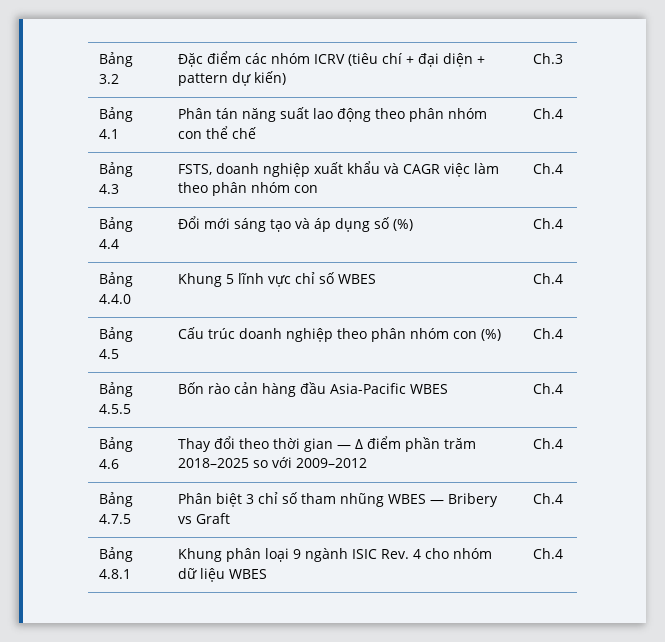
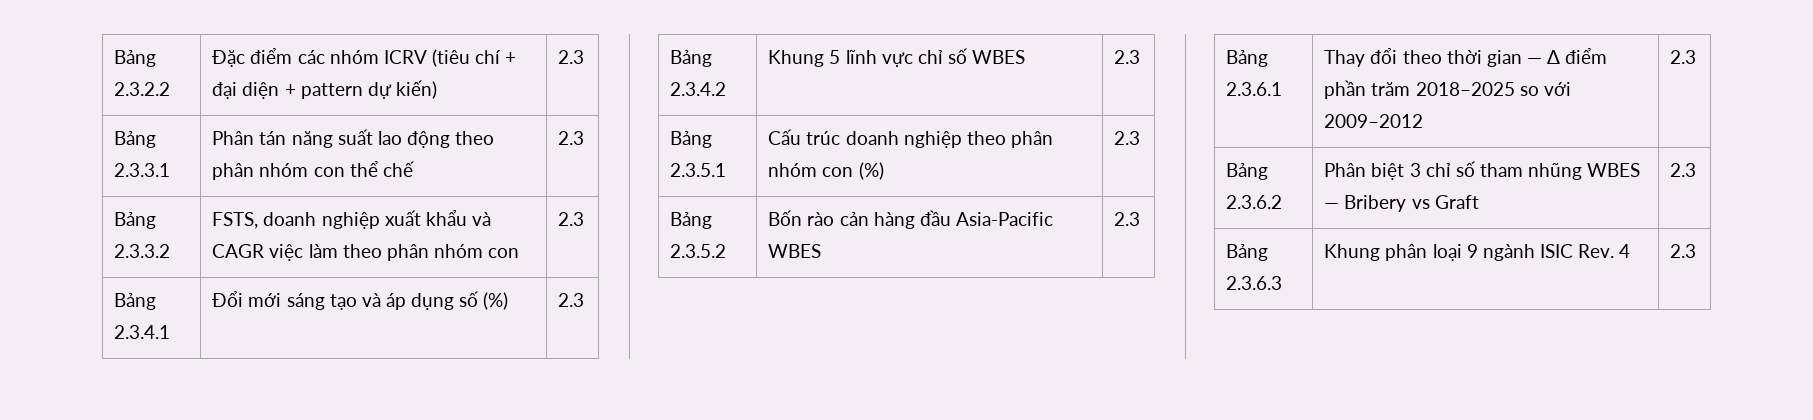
- Bảng 3.2 | Đặc điểm các nhóm ICRV (tiêu chí + đại diện + pattern dự kiến) | Ch.3
- Bảng 4.1 | Phân tán năng suất lao động theo phân nhóm con thể chế | Ch.4
- Bảng 4.3 | FSTS, doanh nghiệp xuất khẩu và CAGR việc làm theo phân nhóm con | Ch.4
- Bảng 4.4 | Đổi mới sáng tạo và áp dụng số (%) | Ch.4
- Bảng 4.4.0 | Khung 5 lĩnh vực chỉ số WBES | Ch.4
- Bảng 4.5 | Cấu trúc doanh nghiệp theo phân nhóm con (%) | Ch.4
- Bảng 4.5.5 | Bốn rào cản hàng đầu Asia-Pacific WBES | Ch.4
- Bảng 4.6 | Thay đổi theo thời gian — Δ điểm phần trăm 2018–2025 so với 2009–2012 | Ch.4
- Bảng 4.7.5 | Phân biệt 3 chỉ số tham nhũng WBES — Bribery vs Graft | Ch.4
- Bảng 4.8.1 | Khung phân loại 9 ngành ISIC Rev. 4 cho nhóm dữ liệu WBES | Ch.4
+ Bảng 2.3.2.2 | Đặc điểm các nhóm ICRV (tiêu chí + đại diện + pattern dự kiến) | 2.3
+ Bảng 2.3.3.1 | Phân tán năng suất lao động theo phân nhóm con thể chế | 2.3
+ Bảng 2.3.3.2 | FSTS, doanh nghiệp xuất khẩu và CAGR việc làm theo phân nhóm con | 2.3
+ Bảng 2.3.4.1 | Đổi mới sáng tạo và áp dụng số (%) | 2.3
+ Bảng 2.3.4.2 | Khung 5 lĩnh vực chỉ số WBES | 2.3
+ Bảng 2.3.5.1 | Cấu trúc doanh nghiệp theo phân nhóm con (%) | 2.3
+ Bảng 2.3.5.2 | Bốn rào cản hàng đầu Asia-Pacific WBES | 2.3
+ Bảng 2.3.6.1 | Thay đổi theo thời gian — Δ điểm phần trăm 2018–2025 so với 2009–2012 | 2.3
+ Bảng 2.3.6.2 | Phân biệt 3 chỉ số tham nhũng WBES — Bribery vs Graft | 2.3
+ Bảng 2.3.6.3 | Khung phân loại 9 ngành ISIC Rev. 4 | 2.3

